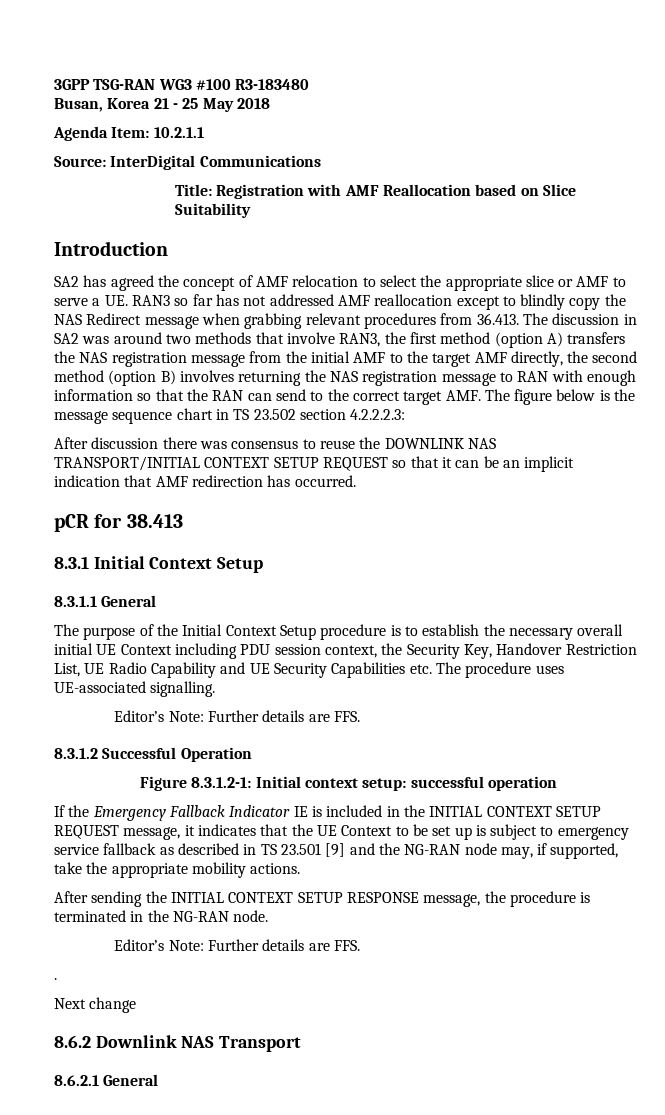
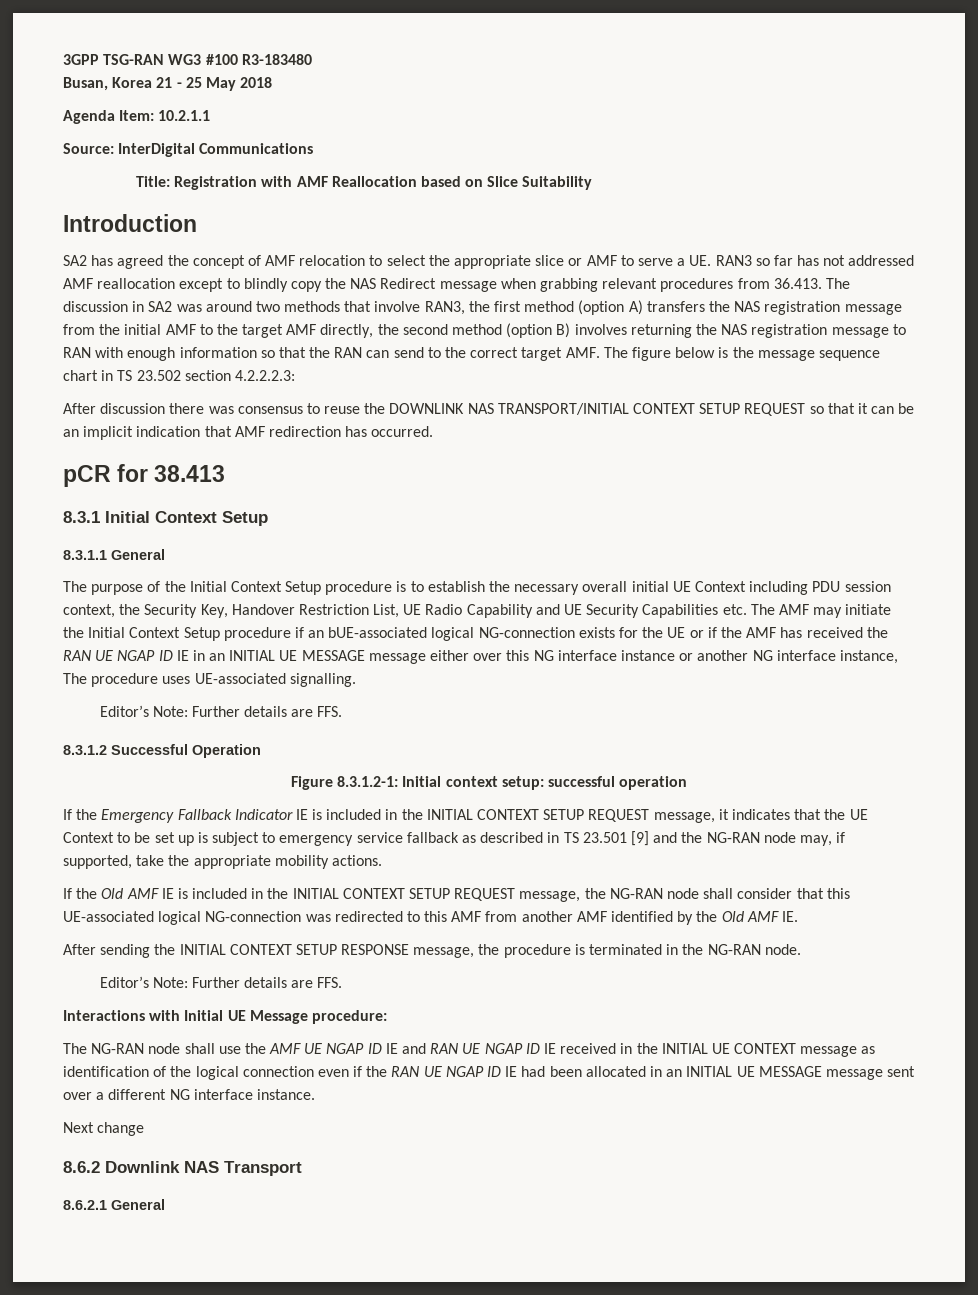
- The purpose of the Initial Context Setup procedure is to establish the necessary overall initial UE Context including PDU session context, the Security Key, Handover Restriction List, UE Radio Capability and UE Security Capabilities etc. The procedure uses UE-associated signalling.
+ The purpose of the Initial Context Setup procedure is to establish the necessary overall initial UE Context including PDU session context, the Security Key, Handover Restriction List, UE Radio Capability and UE Security Capabilities etc. The AMF may initiate the Initial Context Setup procedure if an bUE-associated logical NG-connection exists for the UE or if the AMF has received the RAN UE NGAP ID IE in an INITIAL UE MESSAGE message either over this NG interface instance or another NG interface instance, The procedure uses UE-associated signalling.
+ If the Old AMF IE is included in the INITIAL CONTEXT SETUP REQUEST message, the NG-RAN node shall consider that this UE-associated logical NG-connection was redirected to this AMF from another AMF identified by the Old AMF IE.
- .
+ Interactions with Initial UE Message procedure:
+ The NG-RAN node shall use the AMF UE NGAP ID IE and RAN UE NGAP ID IE received in the INITIAL UE CONTEXT message as identification of the logical connection even if the RAN UE NGAP ID IE had been allocated in an INITIAL UE MESSAGE message sent over a different NG interface instance.

